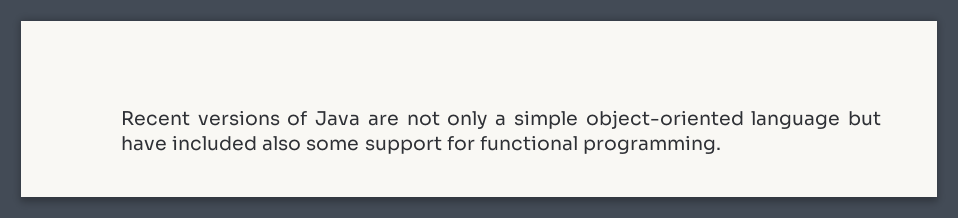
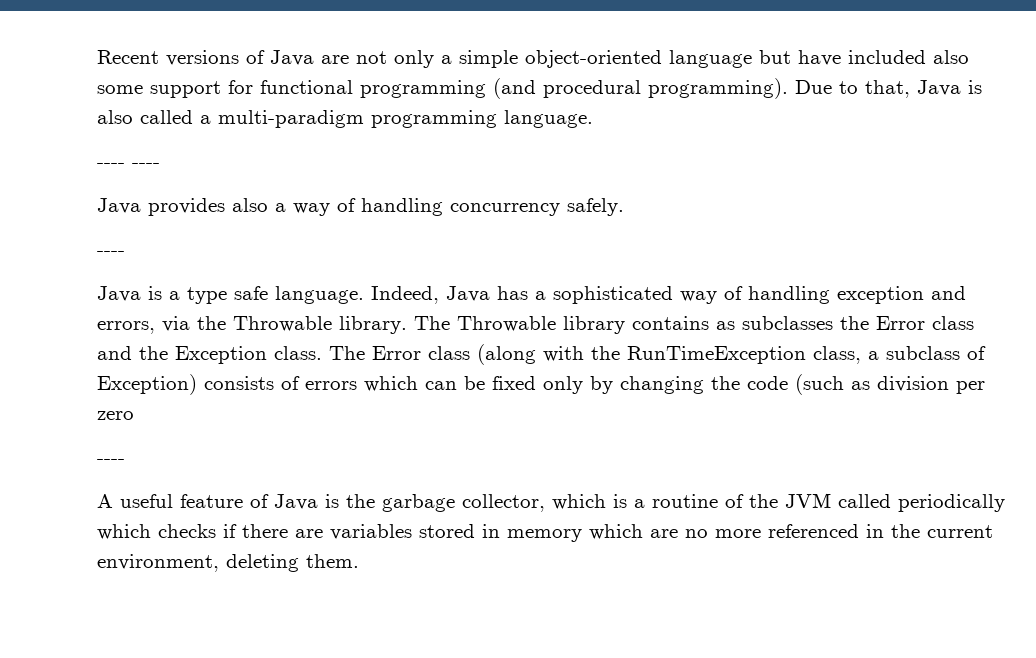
- Recent versions of Java are not only a simple object-oriented language but have included also some support for functional programming.
+ Recent versions of Java are not only a simple object-oriented language but have included also some support for functional programming (and procedural programming). Due to that, Java is also called a multi-paradigm programming language.
+ ---- ----
+ Java provides also a way of handling concurrency safely.
+ ----
+ Java is a type safe language. Indeed, Java has a sophisticated way of handling exception and errors, via the Throwable library. The Throwable library contains as subclasses the Error class and the Exception class. The Error class (along with the RunTimeException class, a subclass of Exception) consists of errors which can be fixed only by changing the code (such as division per zero
+ ----
+ A useful feature of Java is the garbage collector, which is a routine of the JVM called periodically which checks if there are variables stored in memory which are no more referenced in the current environment, deleting them.

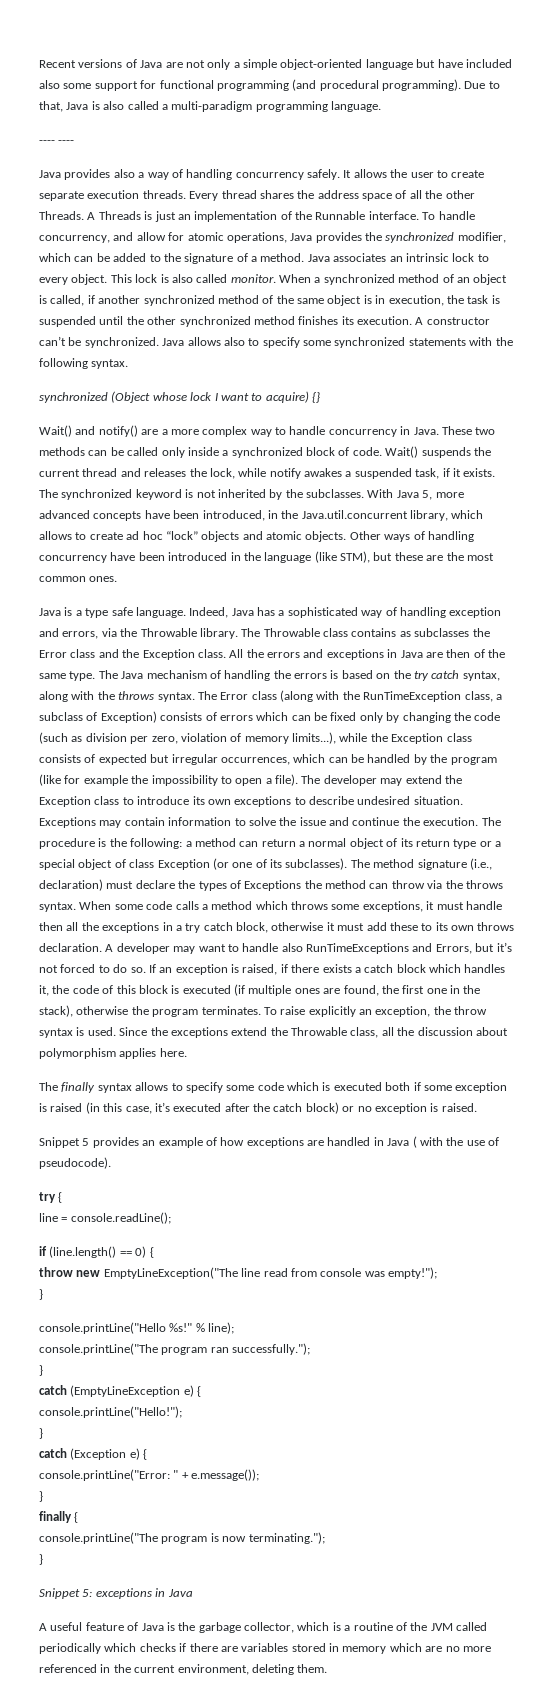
- Java provides also a way of handling concurrency safely.
- ----
+ Java provides also a way of handling concurrency safely. It allows the user to create separate execution threads. Every thread shares the address space of all the other Threads. A Threads is just an implementation of the Runnable interface. To handle concurrency, and allow for atomic operations, Java provides the synchronized modifier, which can be added to the signature of a method. Java associates an intrinsic lock to every object. This lock is also called monitor. When a synchronized method of an object is called, if another synchronized method of the same object is in execution, the task is suspended until the other synchronized method finishes its execution. A constructor can’t be synchronized. Java allows also to specify some synchronized statements with the following syntax.
+ synchronized (Object whose lock I want to acquire) {}
+ Wait() and notify() are a more complex way to handle concurrency in Java. These two methods can be called only inside a synchronized block of code. Wait() suspends the current thread and releases the lock, while notify awakes a suspended task, if it exists. The synchronized keyword is not inherited by the subclasses. With Java 5, more advanced concepts have been introduced, in the Java.util.concurrent library, which allows to create ad hoc “lock” objects and atomic objects. Other ways of handling concurrency have been introduced in the language (like STM), but these are the most common ones.
- The Throwable library contains as subclasses the Error class and the Exception class.
+ The Throwable class contains as subclasses the Error class and the Exception class.
+ All the errors and exceptions in Java are then of the same type. The Java mechanism of handling the errors is based on the try catch syntax, along with the throws syntax.
- The Error class (along with the RunTimeException class, a subclass of Exception) consists of errors which can be fixed only by changing the code (such as division per zero
- ----
+ The Error class (along with the RunTimeException class, a subclass of Exception) consists of errors which can be fixed only by changing the code (such as division per zero, violation of memory limits...), while the Exception class consists of expected but irregular occurrences, which can be handled by the program (like for example the impossibility to open a file). The developer may extend the Exception class to introduce its own exceptions to describe undesired situation. Exceptions may contain information to solve the issue and continue the execution. The procedure is the following: a method can return a normal object of its return type or a special object of class Exception (or one of its subclasses). The method signature (i.e., declaration) must declare the types of Exceptions the method can throw via the throws syntax. When some code calls a method which throws some exceptions, it must handle then all the exceptions in a try catch block, otherwise it must add these to its own throws declaration. A developer may want to handle also RunTimeExceptions and Errors, but it’s not forced to do so. If an exception is raised, if there exists a catch block which handles it, the code of this block is executed (if multiple ones are found, the first one in the stack), otherwise the program terminates. To raise explicitly an exception, the throw syntax is used. Since the exceptions extend the Throwable class, all the discussion about polymorphism applies here.
+ The finally syntax allows to specify some code which is executed both if some exception is raised (in this case, it’s executed after the catch block) or no exception is raised.
+ Snippet 5 provides an example of how exceptions are handled in Java ( with the use of pseudocode).
+ try {
+ line = console.readLine();
+ if (line.length() == 0) {
+ throw new EmptyLineException("The line read from console was empty!");
+ }
+ console.printLine("Hello %s!" % line);
+ console.printLine("The program ran successfully.");
+ }
+ catch (EmptyLineException e) {
+ console.printLine("Hello!");
+ }
+ catch (Exception e) {
+ console.printLine("Error: " + e.message());
+ }
+ finally {
+ console.printLine("The program is now terminating.");
+ }
+ Snippet 5: exceptions in Java

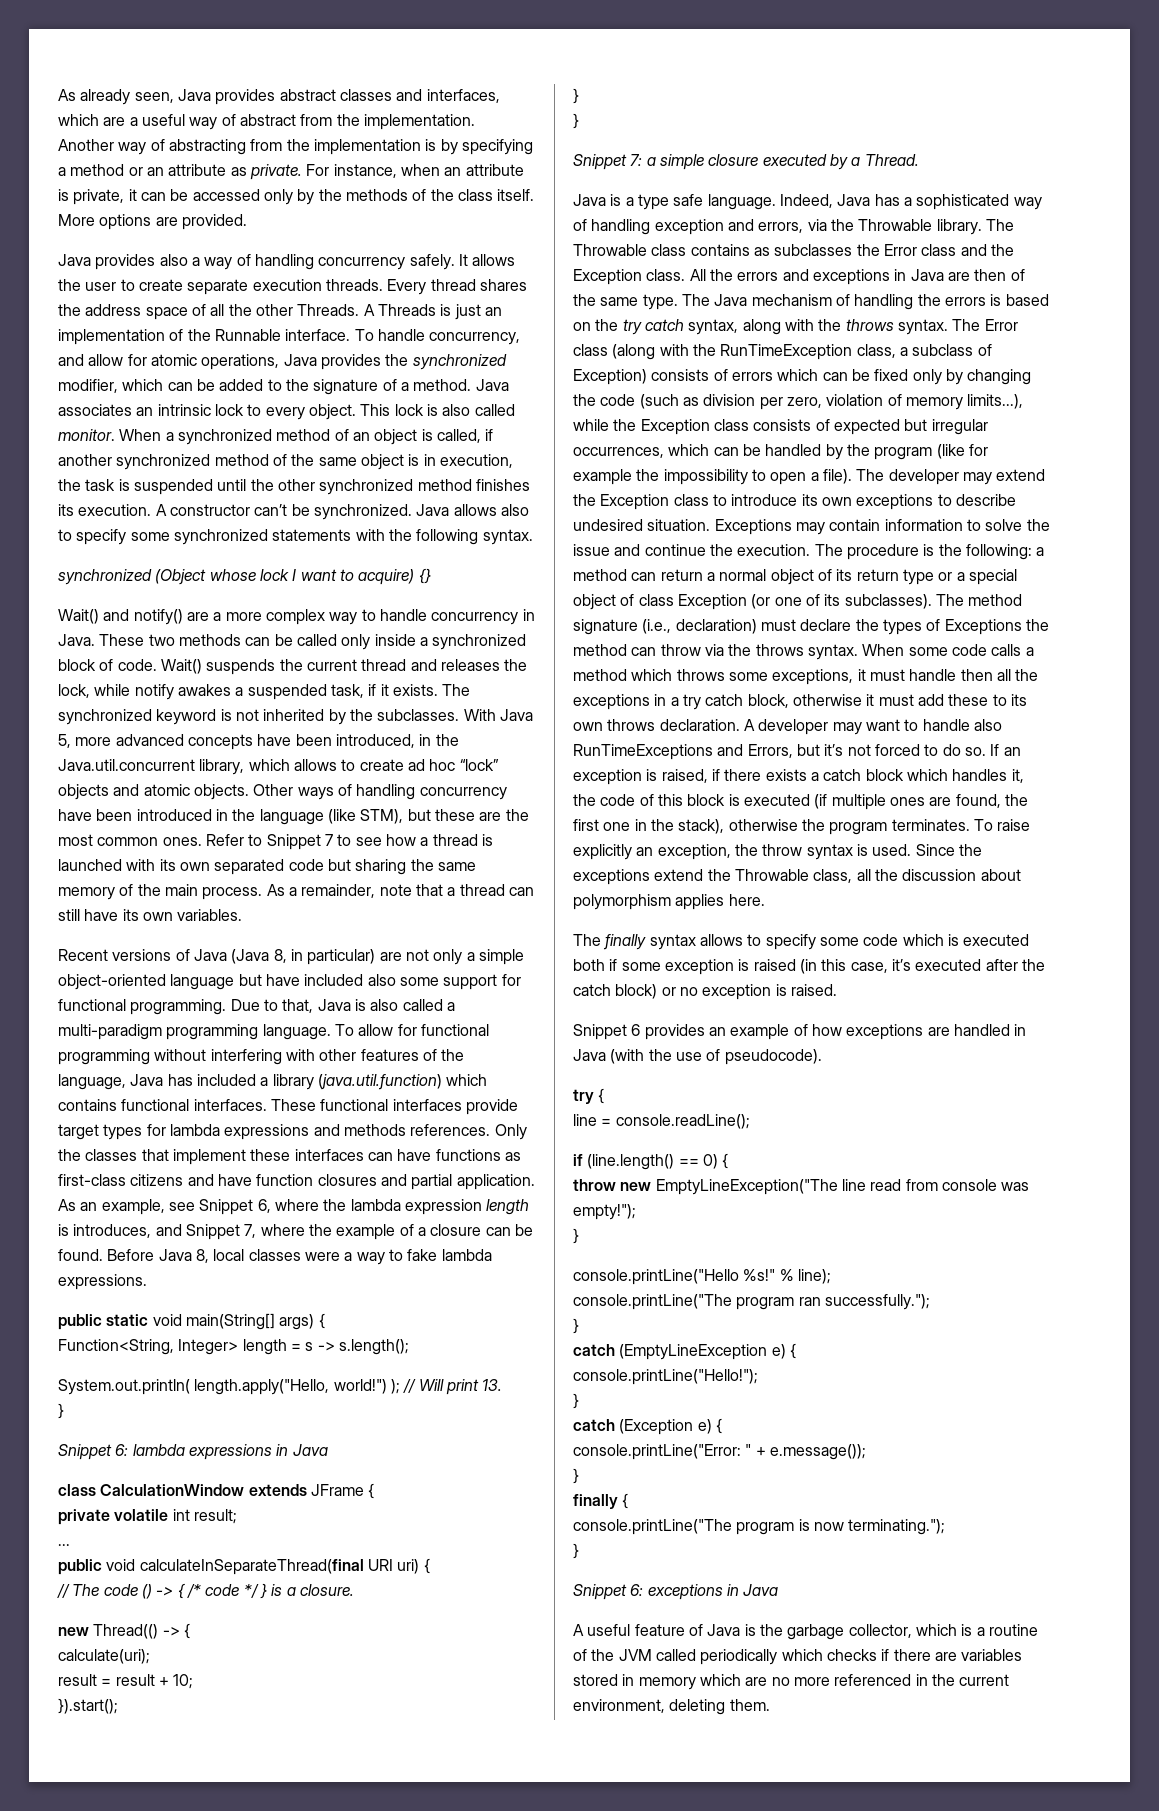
- Recent versions of Java are not only a simple object-oriented language but have included also some support for functional programming (and procedural programming). Due to that, Java is also called a multi-paradigm programming language.
- ---- ----
+ As already seen, Java provides abstract classes and interfaces, which are a useful way of abstract from the implementation. Another way of abstracting from the implementation is by specifying a method or an attribute as private. For instance, when an attribute is private, it can be accessed only by the methods of the class itself. More options are provided.
+ Refer to Snippet 7 to see how a thread is launched with its own separated code but sharing the same memory of the main process. As a remainder, note that a thread can still have its own variables.
+ Recent versions of Java (Java 8, in particular) are not only a simple object-oriented language but have included also some support for functional programming. Due to that, Java is also called a multi-paradigm programming language. To allow for functional programming without interfering with other features of the language, Java has included a library (java.util.function) which contains functional interfaces. These functional interfaces provide target types for lambda expressions and methods references. Only the classes that implement these interfaces can have functions as first-class citizens and have function closures and partial application. As an example, see Snippet 6, where the lambda expression length is introduces, and Snippet 7, where the example of a closure can be found. Before Java 8, local classes were a way to fake lambda expressions.
+ public static void main(String[] args) {
+ Function<String, Integer> length = s -> s.length();
+ System.out.println( length.apply("Hello, world!") ); // Will print 13.
+ }
+ Snippet 6: lambda expressions in Java
+ class CalculationWindow extends JFrame {
+ private volatile int result;
+ ...
+ public void calculateInSeparateThread(final URI uri) {
+ // The code () -> { /* code */ } is a closure.
+ new Thread(() -> {
+ calculate(uri);
+ result = result + 10;
+ }).start();
+ }
+ }
+ Snippet 7: a simple closure executed by a Thread.
- Snippet 5 provides an example of how exceptions are handled in Java ( with the use of pseudocode).
+ Snippet 6 provides an example of how exceptions are handled in Java (with the use of pseudocode).
- Snippet 5: exceptions in Java
+ Snippet 6: exceptions in Java

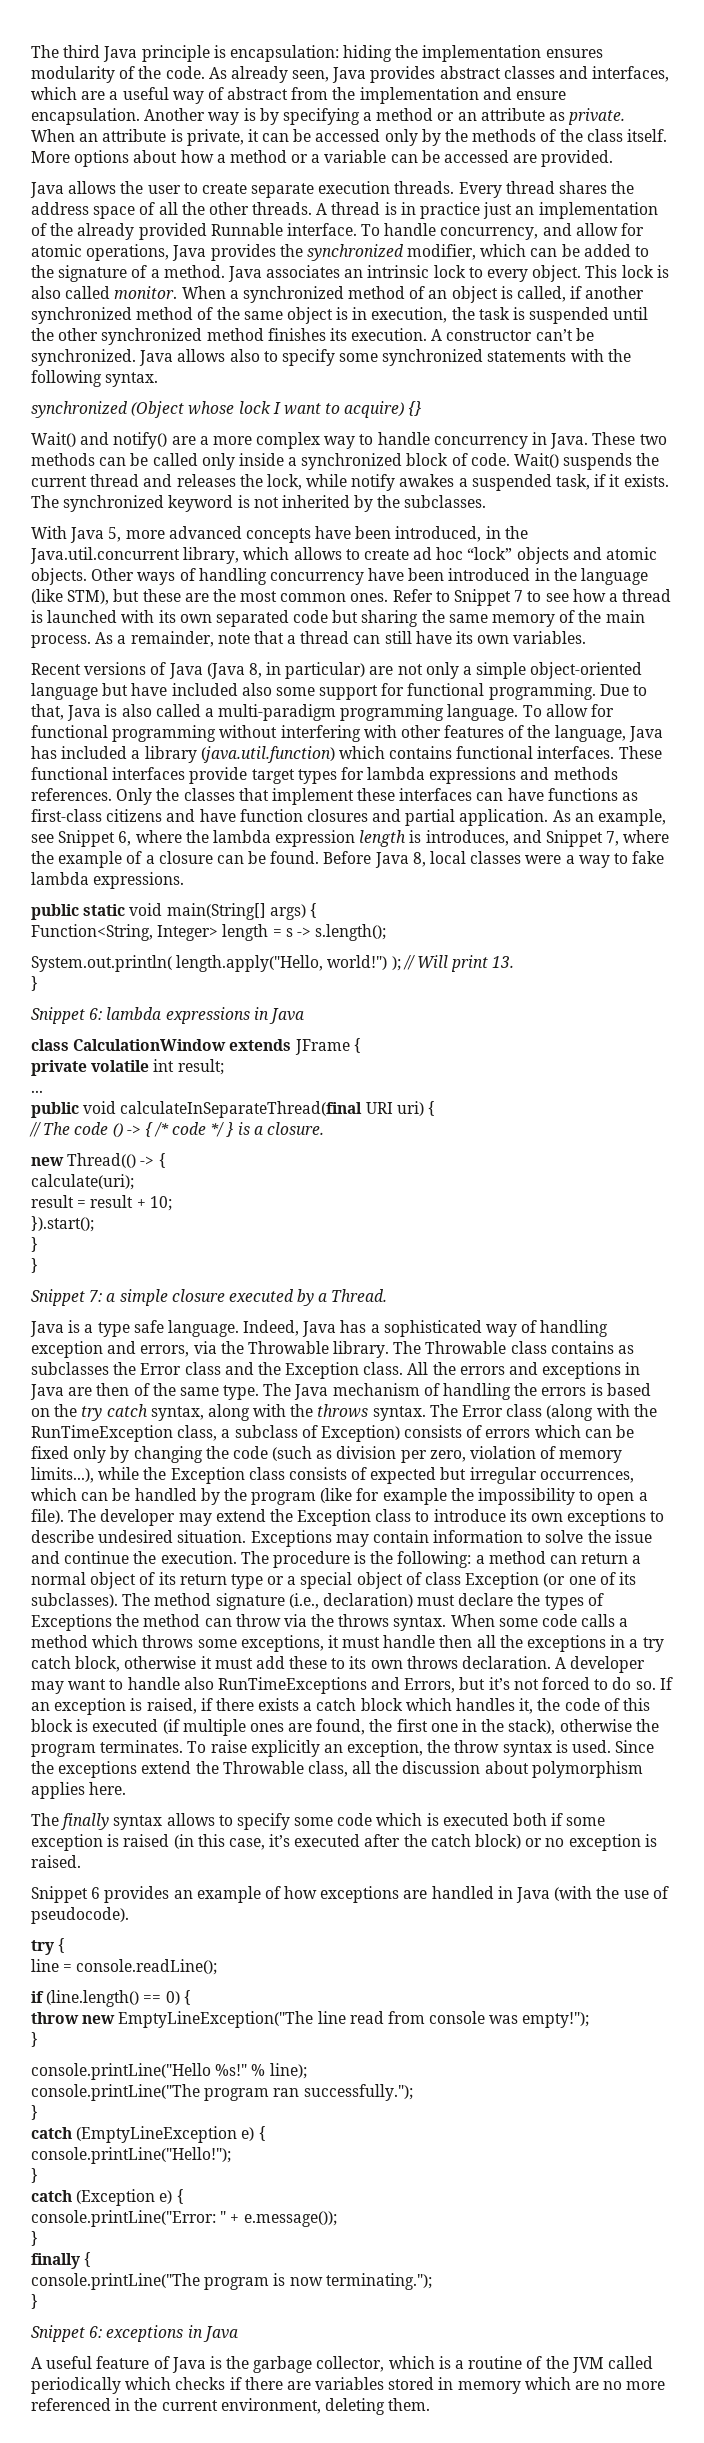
+ The third Java principle is encapsulation: hiding the implementation ensures modularity of the code.
- As already seen, Java provides abstract classes and interfaces, which are a useful way of abstract from the implementation. Another way of abstracting from the implementation is by specifying a method or an attribute as private.
+ As already seen, Java provides abstract classes and interfaces, which are a useful way of abstract from the implementation and ensure encapsulation. Another way is by specifying a method or an attribute as private.
- For instance, when an attribute is private, it can be accessed only by the methods of the class itself.
+ When an attribute is private, it can be accessed only by the methods of the class itself.
- More options are provided.
- Java provides also a way of handling concurrency safely. It allows the user to create separate execution threads.
+ More options about how a method or a variable can be accessed are provided.
+ Java allows the user to create separate execution threads.
- Every thread shares the address space of all the other Threads. A Threads is just an implementation of the Runnable interface.
+ Every thread shares the address space of all the other threads. A thread is in practice just an implementation of the already provided Runnable interface.
- The synchronized keyword is not inherited by the subclasses. With Java 5, more advanced concepts have been introduced, in the Java.util.concurrent library, which allows to create ad hoc “lock” objects and atomic objects.
+ The synchronized keyword is not inherited by the subclasses.
+ With Java 5, more advanced concepts have been introduced, in the Java.util.concurrent library, which allows to create ad hoc “lock” objects and atomic objects.

